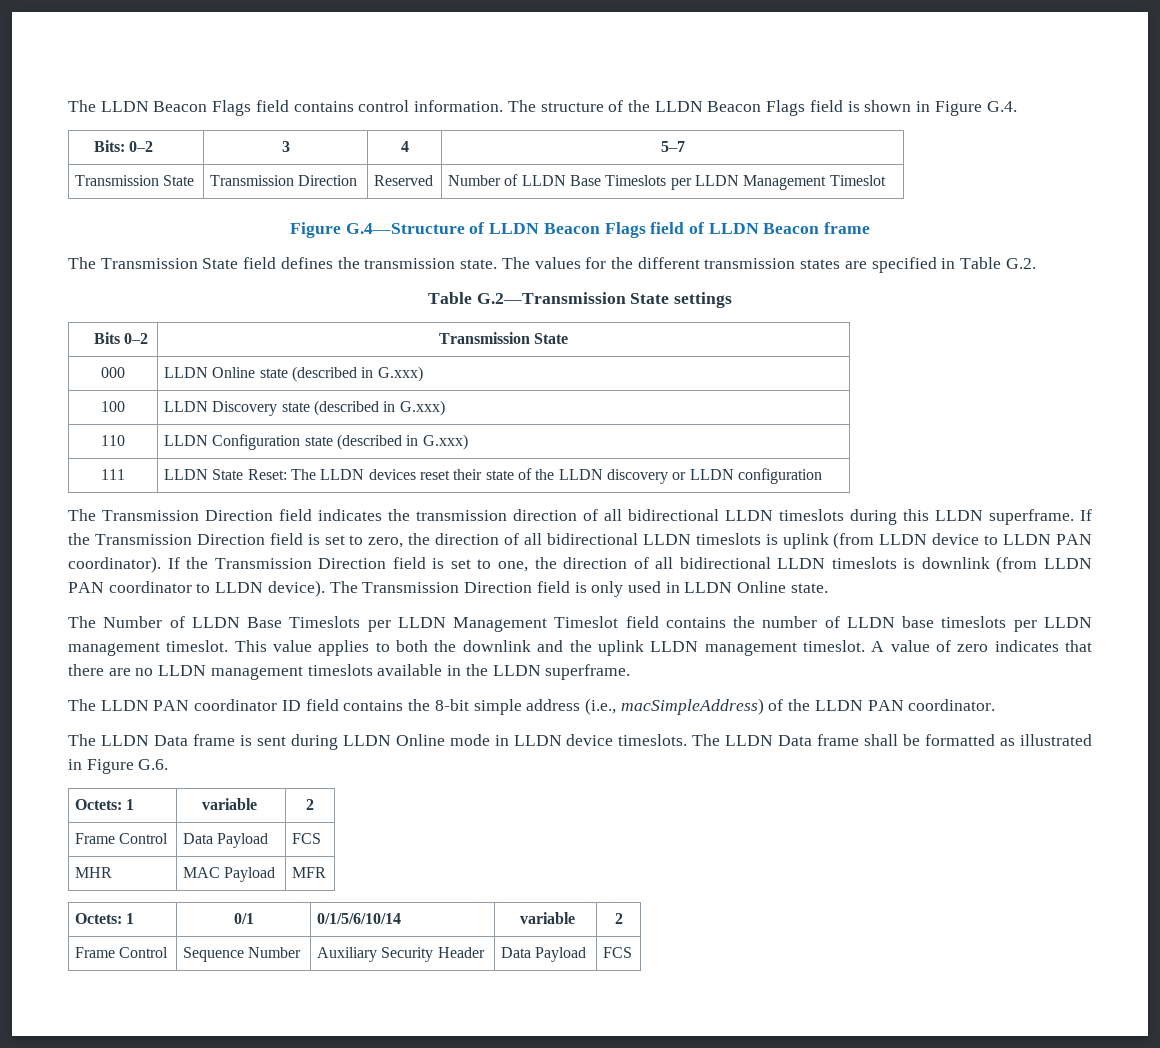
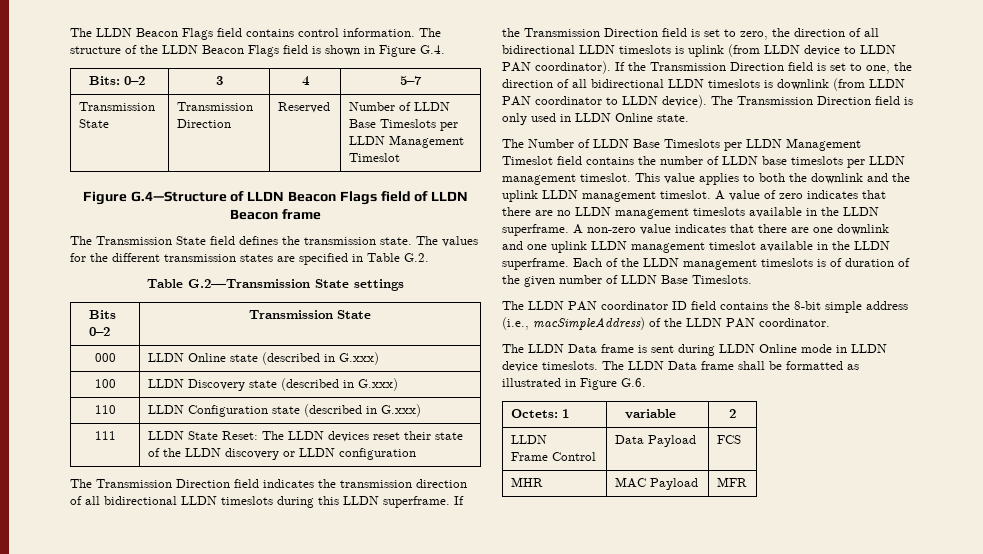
+ A non-zero value indicates that there are one downlink and one uplink LLDN management timeslot available in the LLDN superframe. Each of the LLDN management timeslots is of duration of the given number of LLDN Base Timeslots.
  Octets: 1 | variable | 2
+ LLDN
- Octets: 1 | 0/1 | 0/1/5/6/10/14 | variable | 2
- Frame Control | Sequence Number | Auxiliary Security Header | Data Payload | FCS

